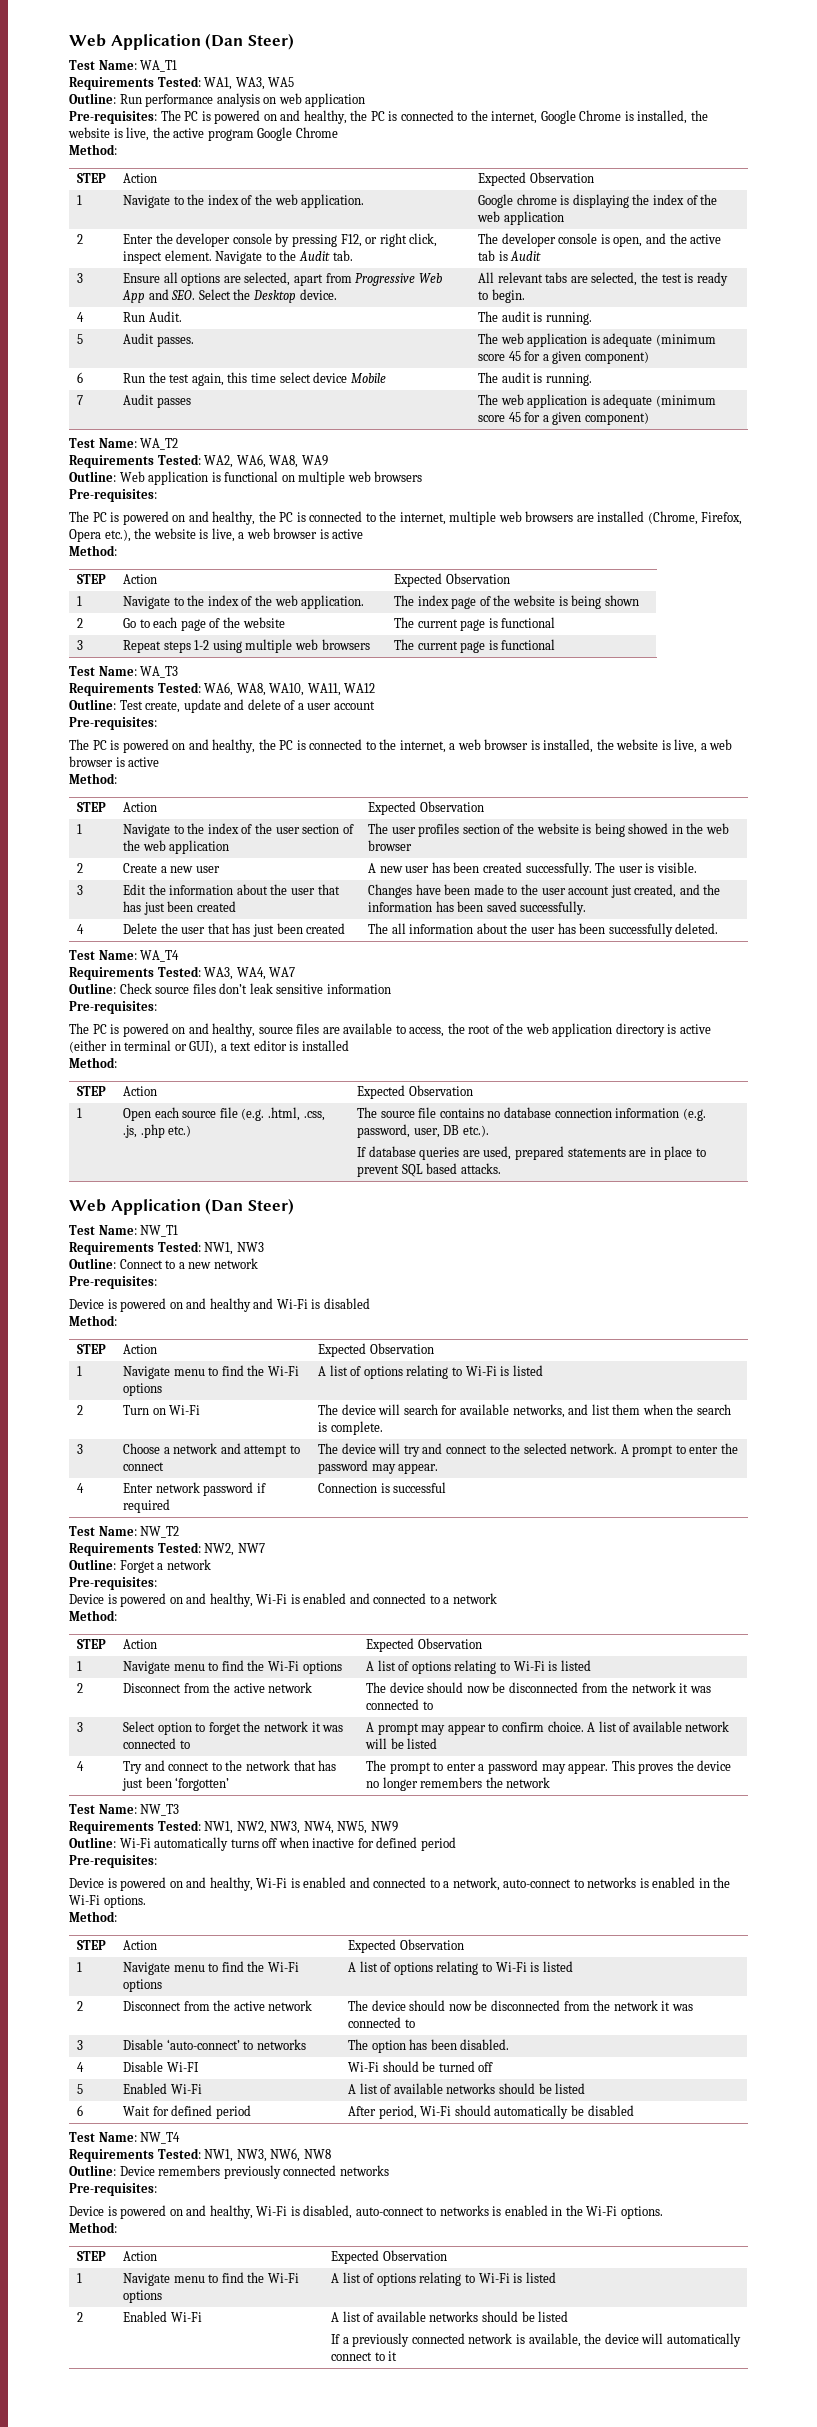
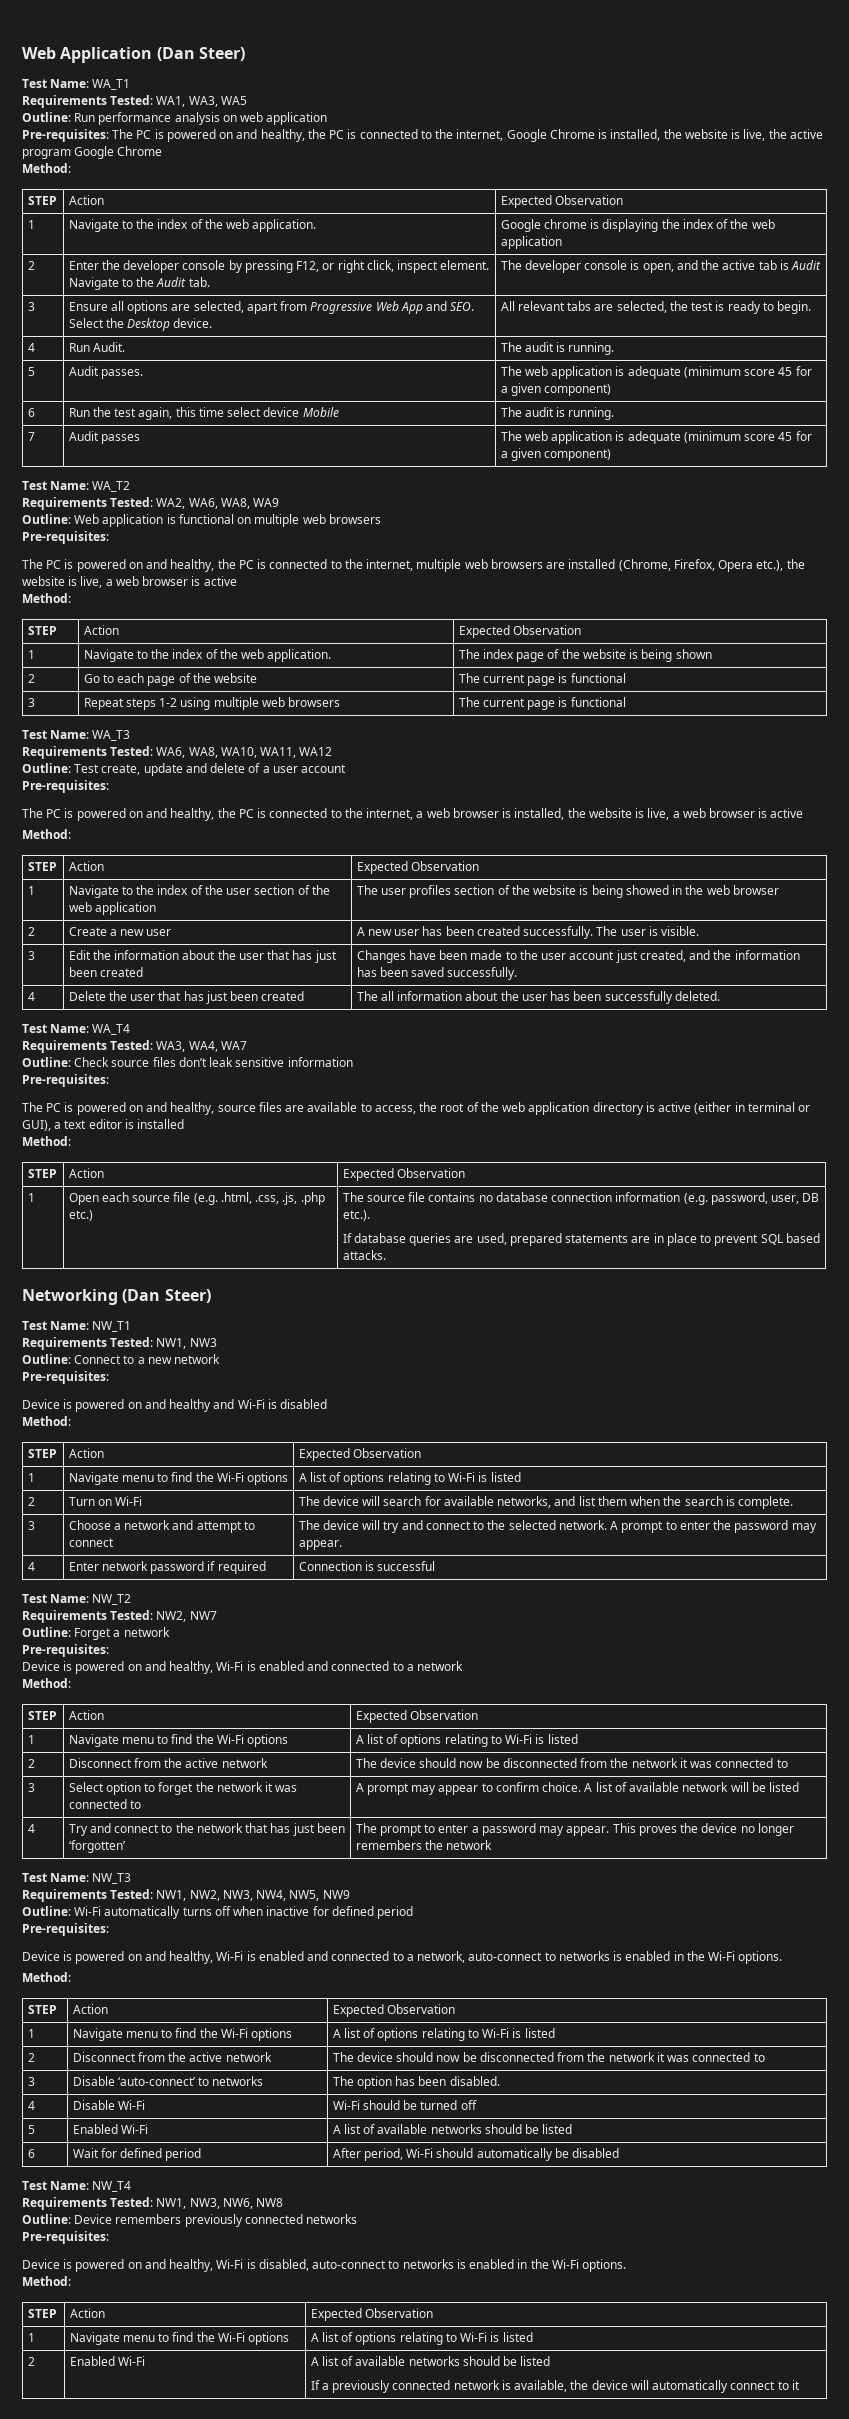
  1 | Open each source file (e.g. .html, .css, .js, .php etc.) | The source file contains no database connection information (e.g. password, user, DB etc.).
  If database queries are used, prepared statements are in place to prevent SQL based attacks.
- Web Application (Dan Steer)
+ Networking (Dan Steer)
- 4 | Disable Wi-FI | Wi-Fi should be turned off
+ 4 | Disable Wi-Fi | Wi-Fi should be turned off

